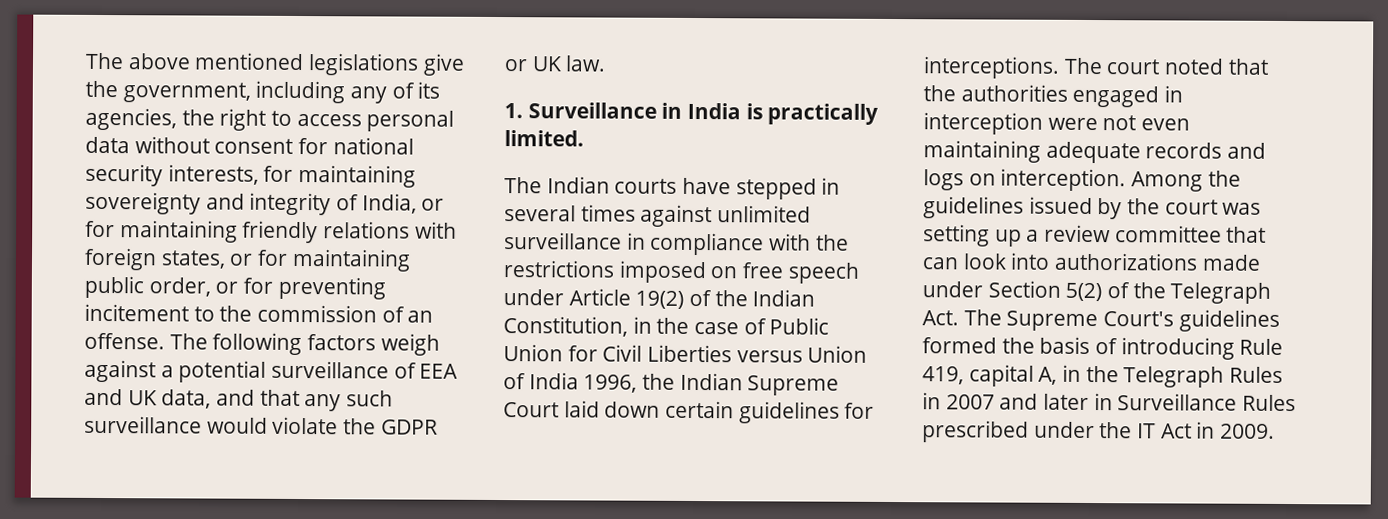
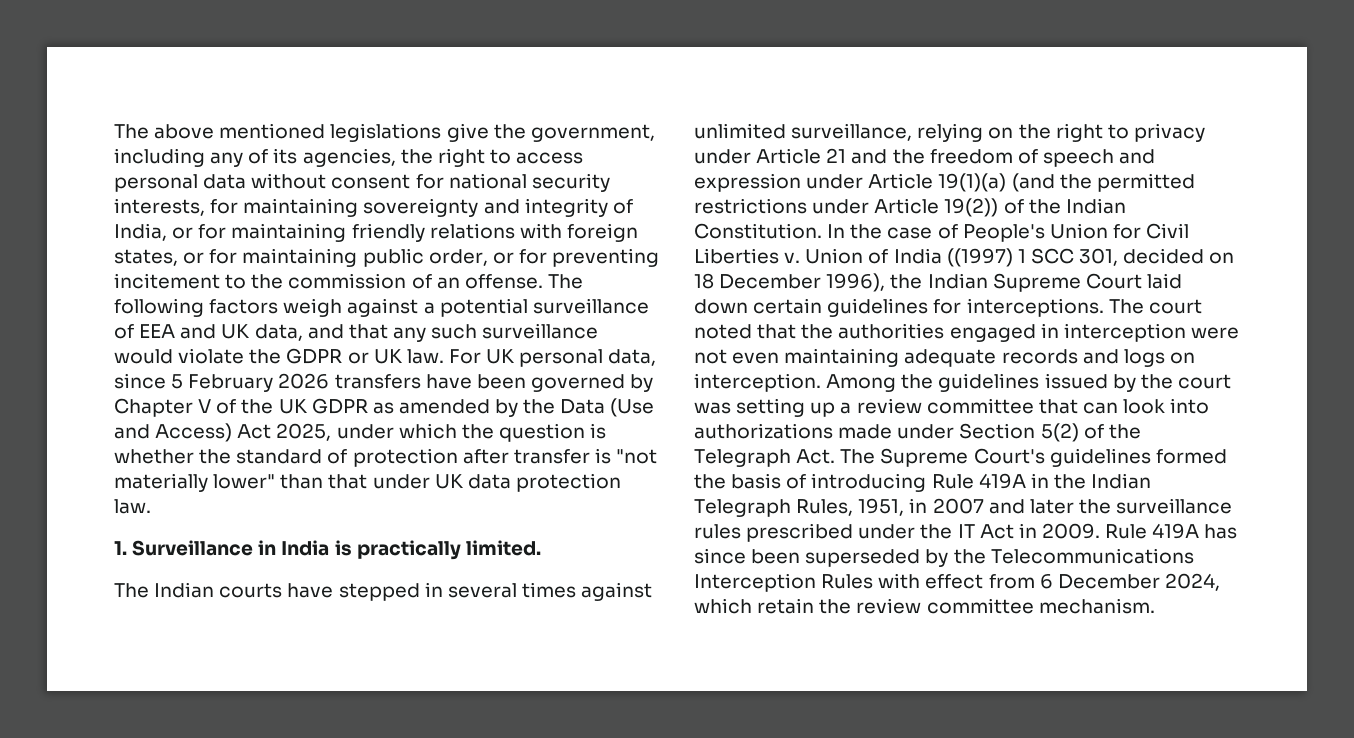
+ For UK personal data, since 5 February 2026 transfers have been governed by Chapter V of the UK GDPR as amended by the Data (Use and Access) Act 2025, under which the question is whether the standard of protection after transfer is "not materially lower" than that under UK data protection law.
- The Indian courts have stepped in several times against unlimited surveillance in compliance with the restrictions imposed on free speech under Article 19(2) of the Indian Constitution, in the case of Public Union for Civil Liberties versus Union of India 1996, the Indian Supreme Court laid down certain guidelines for interceptions.
+ The Indian courts have stepped in several times against unlimited surveillance, relying on the right to privacy under Article 21 and the freedom of speech and expression under Article 19(1)(a) (and the permitted restrictions under Article 19(2)) of the Indian Constitution. In the case of People's Union for Civil Liberties v. Union of India ((1997) 1 SCC 301, decided on 18 December 1996), the Indian Supreme Court laid down certain guidelines for interceptions.
- Among the guidelines issued by the court was setting up a review committee that can look into authorizations made under Section 5(2) of the Telegraph Act. The Supreme Court's guidelines formed the basis of introducing Rule 419, capital A, in the Telegraph Rules in 2007 and later in Surveillance Rules prescribed under the IT Act in 2009.
+ Among the guidelines issued by the court was setting up a review committee that can look into authorizations made under Section 5(2) of the Telegraph Act. The Supreme Court's guidelines formed the basis of introducing Rule 419A in the Indian Telegraph Rules, 1951, in 2007 and later the surveillance rules prescribed under the IT Act in 2009.
+ Rule 419A has since been superseded by the Telecommunications Interception Rules with effect from 6 December 2024, which retain the review committee mechanism.

